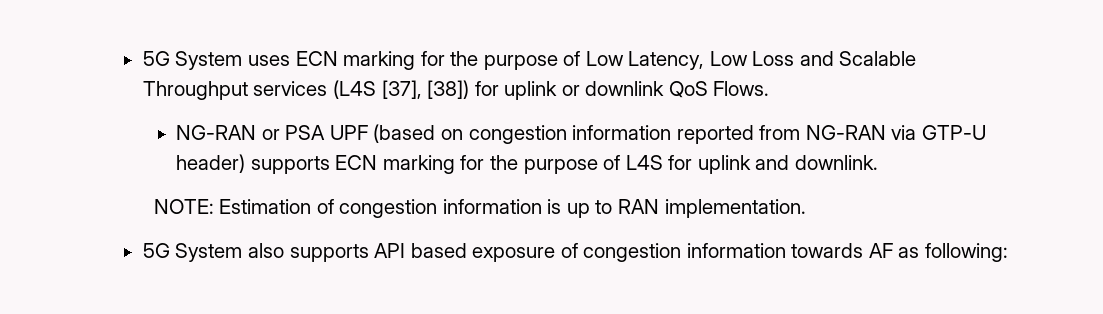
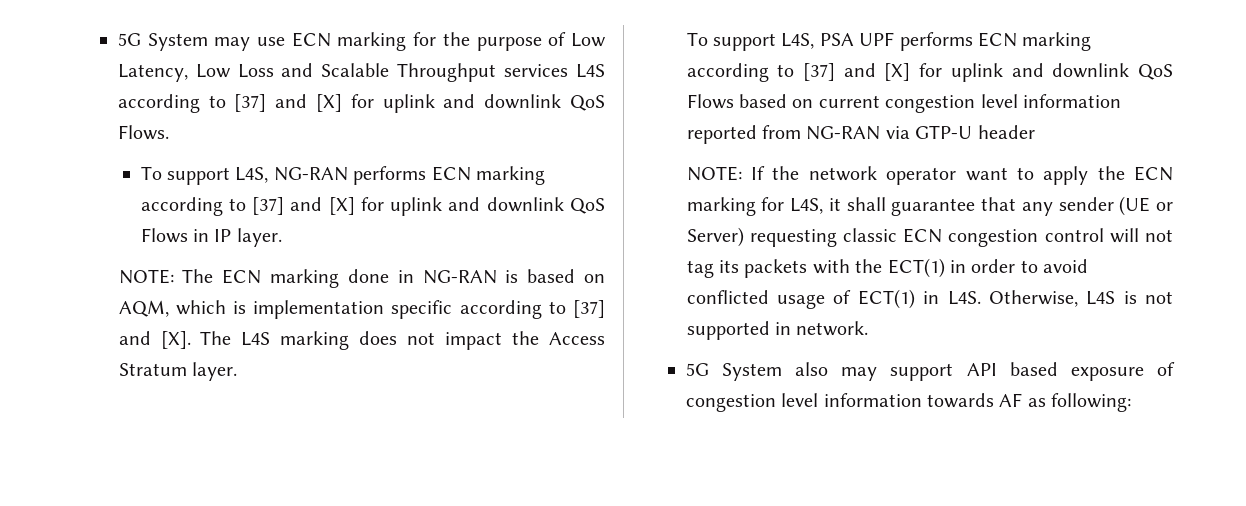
- 5G System uses ECN marking for the purpose of Low Latency, Low Loss and Scalable Throughput services (L4S [37], [38]) for uplink or downlink QoS Flows.
+ 5G System may use ECN marking for the purpose of Low Latency, Low Loss and Scalable Throughput services L4S according to [37] and [X] for uplink and downlink QoS Flows.
- NG-RAN or PSA UPF (based on congestion information reported from NG-RAN via GTP-U header) supports ECN marking for the purpose of L4S for uplink and downlink.
- NOTE: Estimation of congestion information is up to RAN implementation.
+ To support L4S, NG-RAN performs ECN marking according to [37] and [X] for uplink and downlink QoS Flows in IP layer.
+ NOTE: The ECN marking done in NG-RAN is based on AQM, which is implementation specific according to [37] and [X]. The L4S marking does not impact the Access Stratum layer.
+ To support L4S, PSA UPF performs ECN marking according to [37] and [X] for uplink and downlink QoS Flows based on current congestion level information reported from NG-RAN via GTP-U header
+ NOTE: If the network operator want to apply the ECN marking for L4S, it shall guarantee that any sender (UE or Server) requesting classic ECN congestion control will not tag its packets with the ECT(1) in order to avoid conflicted usage of ECT(1) in L4S. Otherwise, L4S is not supported in network.
- 5G System also supports API based exposure of congestion information towards AF as following:
+ 5G System also may support API based exposure of congestion level information towards AF as following:

